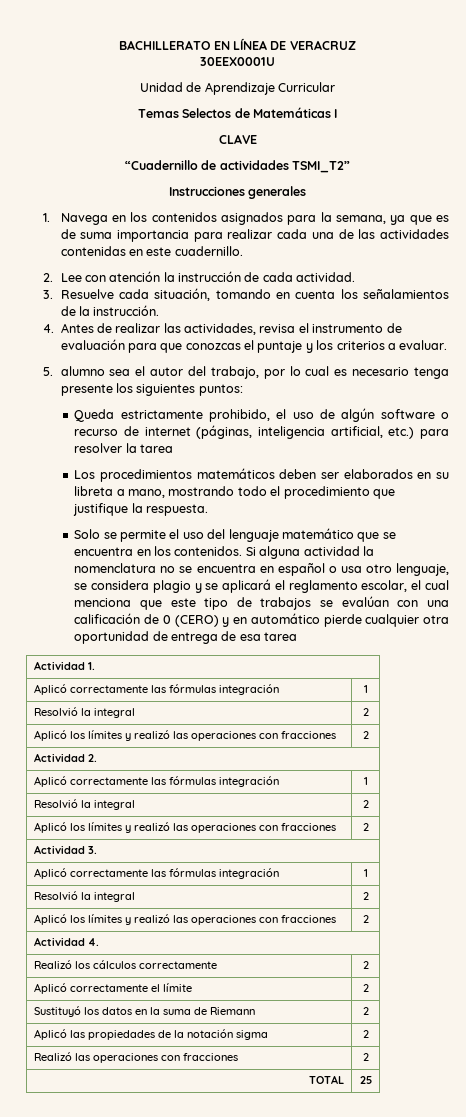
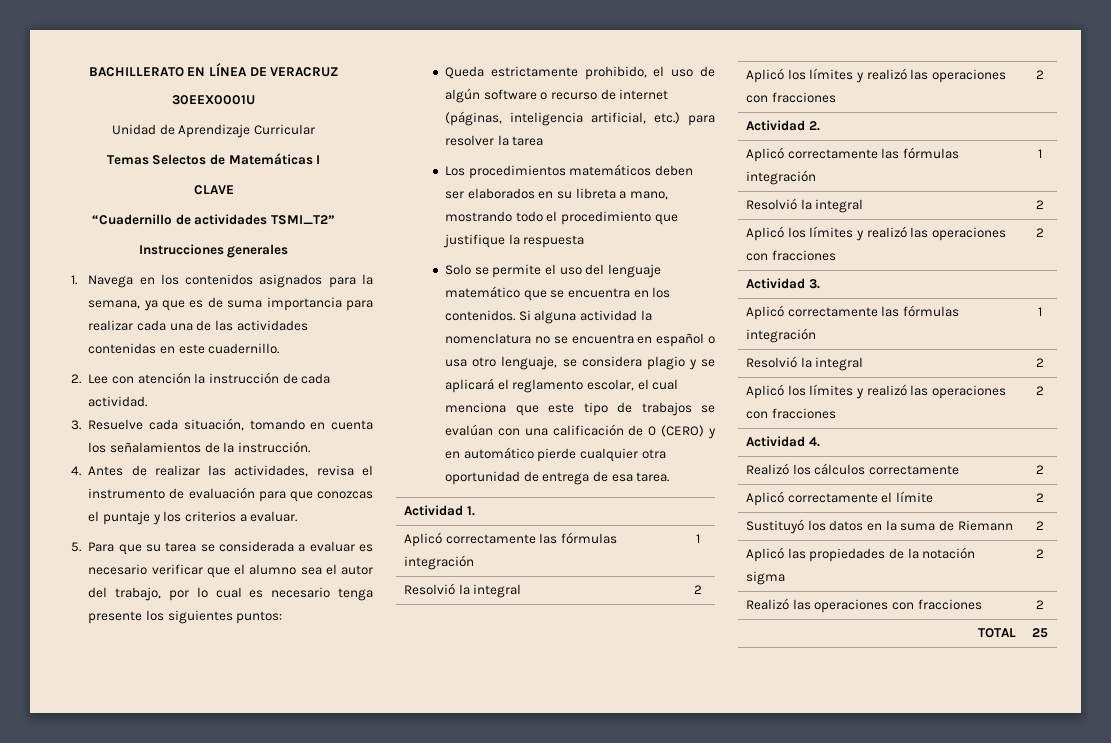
- 5. alumno sea el autor del trabajo, por lo cual es necesario tenga presente los siguientes puntos:
+ 5. Para que su tarea se considerada a evaluar es necesario verificar que el alumno sea el autor del trabajo, por lo cual es necesario tenga presente los siguientes puntos:
- Los procedimientos matemáticos deben ser elaborados en su libreta a mano, mostrando todo el procedimiento que justifique la respuesta.
+ Los procedimientos matemáticos deben ser elaborados en su libreta a mano, mostrando todo el procedimiento que justifique la respuesta
- Si alguna actividad la nomenclatura no se encuentra en español o usa otro lenguaje, se considera plagio y se aplicará el reglamento escolar, el cual menciona que este tipo de trabajos se evalúan con una calificación de 0 (CERO) y en automático pierde cualquier otra oportunidad de entrega de esa tarea
+ Si alguna actividad la nomenclatura no se encuentra en español o usa otro lenguaje, se considera plagio y se aplicará el reglamento escolar, el cual menciona que este tipo de trabajos se evalúan con una calificación de 0 (CERO) y en automático pierde cualquier otra oportunidad de entrega de esa tarea.

